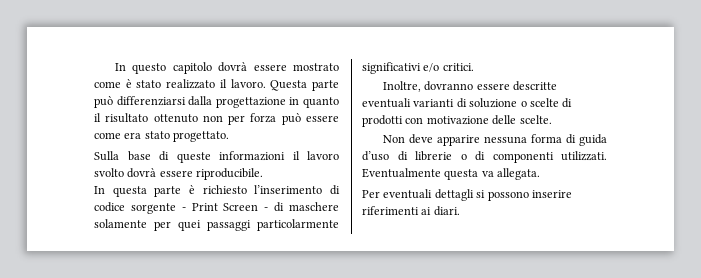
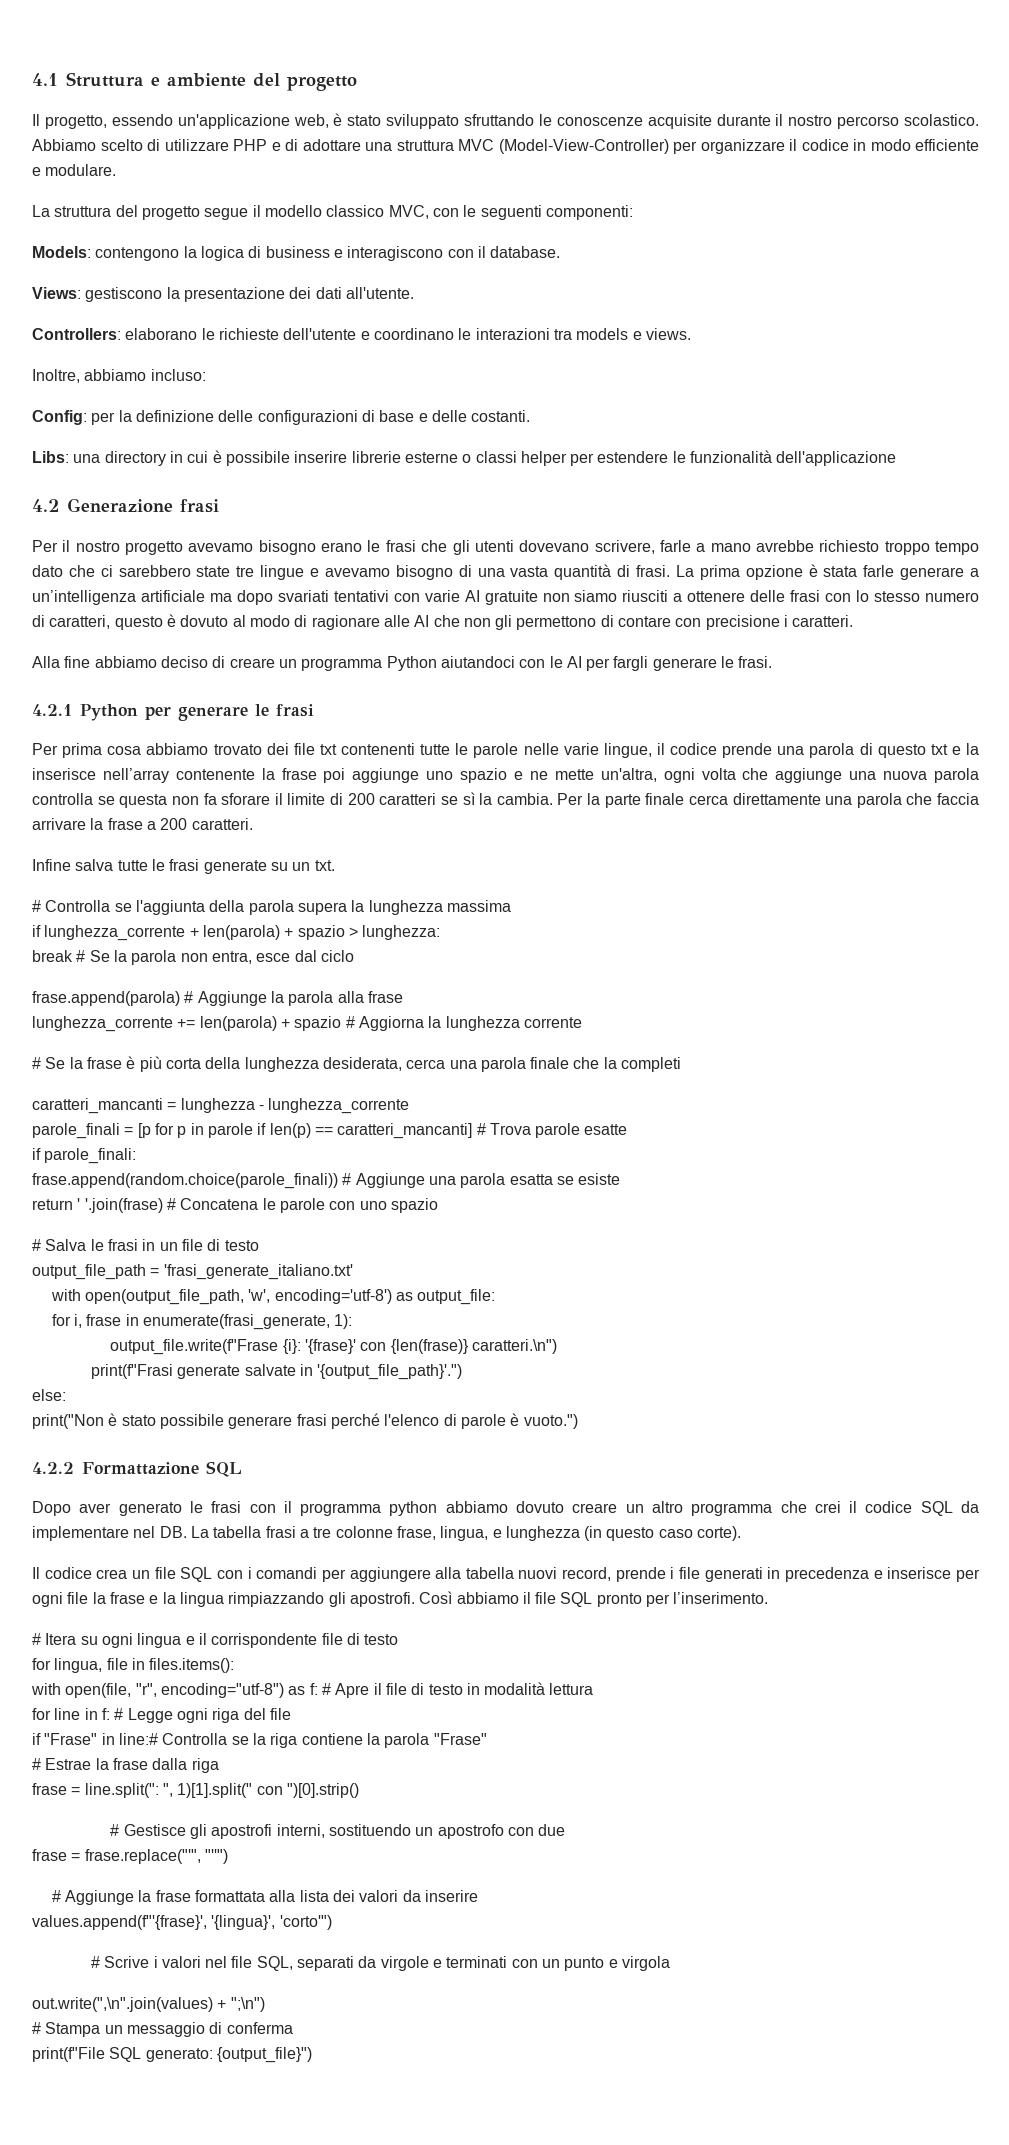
- In questo capitolo dovrà essere mostrato come è stato realizzato il lavoro. Questa parte può differenziarsi dalla progettazione in quanto il risultato ottenuto non per forza può essere come era stato progettato.
- Sulla base di queste informazioni il lavoro svolto dovrà essere riproducibile.
- In questa parte è richiesto l’inserimento di codice sorgente - Print Screen - di maschere solamente per quei passaggi particolarmente significativi e/o critici.
- Inoltre, dovranno essere descritte eventuali varianti di soluzione o scelte di prodotti con motivazione delle scelte.
- Non deve apparire nessuna forma di guida d’uso di librerie o di componenti utilizzati. Eventualmente questa va allegata.
- Per eventuali dettagli si possono inserire riferimenti ai diari.
+ 4.1 Struttura e ambiente del progetto
+ Il progetto, essendo un'applicazione web, è stato sviluppato sfruttando le conoscenze acquisite durante il nostro percorso scolastico. Abbiamo scelto di utilizzare PHP e di adottare una struttura MVC (Model-View-Controller) per organizzare il codice in modo efficiente e modulare.
+ La struttura del progetto segue il modello classico MVC, con le seguenti componenti:
+ Models: contengono la logica di business e interagiscono con il database.
+ Views: gestiscono la presentazione dei dati all'utente.
+ Controllers: elaborano le richieste dell'utente e coordinano le interazioni tra models e views.
+ Inoltre, abbiamo incluso:
+ Config: per la definizione delle configurazioni di base e delle costanti.
+ Libs: una directory in cui è possibile inserire librerie esterne o classi helper per estendere le funzionalità dell'applicazione
+ 4.2 Generazione frasi
+ Per il nostro progetto avevamo bisogno erano le frasi che gli utenti dovevano scrivere, farle a mano avrebbe richiesto troppo tempo dato che ci sarebbero state tre lingue e avevamo bisogno di una vasta quantità di frasi. La prima opzione è stata farle generare a un’intelligenza artificiale ma dopo svariati tentativi con varie AI gratuite non siamo riusciti a ottenere delle frasi con lo stesso numero di caratteri, questo è dovuto al modo di ragionare alle AI che non gli permettono di contare con precisione i caratteri.
+ Alla fine abbiamo deciso di creare un programma Python aiutandoci con le AI per fargli generare le frasi.
+ 4.2.1 Python per generare le frasi
+ Per prima cosa abbiamo trovato dei file txt contenenti tutte le parole nelle varie lingue, il codice prende una parola di questo txt e la inserisce nell’array contenente la frase poi aggiunge uno spazio e ne mette un'altra, ogni volta che aggiunge una nuova parola controlla se questa non fa sforare il limite di 200 caratteri se sì la cambia. Per la parte finale cerca direttamente una parola che faccia arrivare la frase a 200 caratteri.
+ Infine salva tutte le frasi generate su un txt.
+ # Controlla se l'aggiunta della parola supera la lunghezza massima
+ if lunghezza_corrente + len(parola) + spazio > lunghezza:
+ break # Se la parola non entra, esce dal ciclo
+ frase.append(parola) # Aggiunge la parola alla frase
+ lunghezza_corrente += len(parola) + spazio # Aggiorna la lunghezza corrente
+ # Se la frase è più corta della lunghezza desiderata, cerca una parola finale che la completi
+ caratteri_mancanti = lunghezza - lunghezza_corrente
+ parole_finali = [p for p in parole if len(p) == caratteri_mancanti] # Trova parole esatte
+ if parole_finali:
+ frase.append(random.choice(parole_finali)) # Aggiunge una parola esatta se esiste
+ return ' '.join(frase) # Concatena le parole con uno spazio
+ # Salva le frasi in un file di testo
+ output_file_path = 'frasi_generate_italiano.txt'
+ with open(output_file_path, 'w', encoding='utf-8') as output_file:
+ for i, frase in enumerate(frasi_generate, 1):
+ output_file.write(f"Frase {i}: '{frase}' con {len(frase)} caratteri.\n")
+ print(f"Frasi generate salvate in '{output_file_path}'.")
+ else:
+ print("Non è stato possibile generare frasi perché l'elenco di parole è vuoto.")
+ 4.2.2 Formattazione SQL
+ Dopo aver generato le frasi con il programma python abbiamo dovuto creare un altro programma che crei il codice SQL da implementare nel DB. La tabella frasi a tre colonne frase, lingua, e lunghezza (in questo caso corte).
+ Il codice crea un file SQL con i comandi per aggiungere alla tabella nuovi record, prende i file generati in precedenza e inserisce per ogni file la frase e la lingua rimpiazzando gli apostrofi. Così abbiamo il file SQL pronto per l’inserimento.
+ # Itera su ogni lingua e il corrispondente file di testo
+ for lingua, file in files.items():
+ with open(file, "r", encoding="utf-8") as f: # Apre il file di testo in modalità lettura
+ for line in f: # Legge ogni riga del file
+ if "Frase" in line:# Controlla se la riga contiene la parola "Frase"
+ # Estrae la frase dalla riga
+ frase = line.split(": ", 1)[1].split(" con ")[0].strip()
+ # Gestisce gli apostrofi interni, sostituendo un apostrofo con due
+ frase = frase.replace("'", "''")
+ # Aggiunge la frase formattata alla lista dei valori da inserire
+ values.append(f"'{frase}', '{lingua}', 'corto'")
+ # Scrive i valori nel file SQL, separati da virgole e terminati con un punto e virgola
+ out.write(",\n".join(values) + ";\n")
+ # Stampa un messaggio di conferma
+ print(f"File SQL generato: {output_file}")

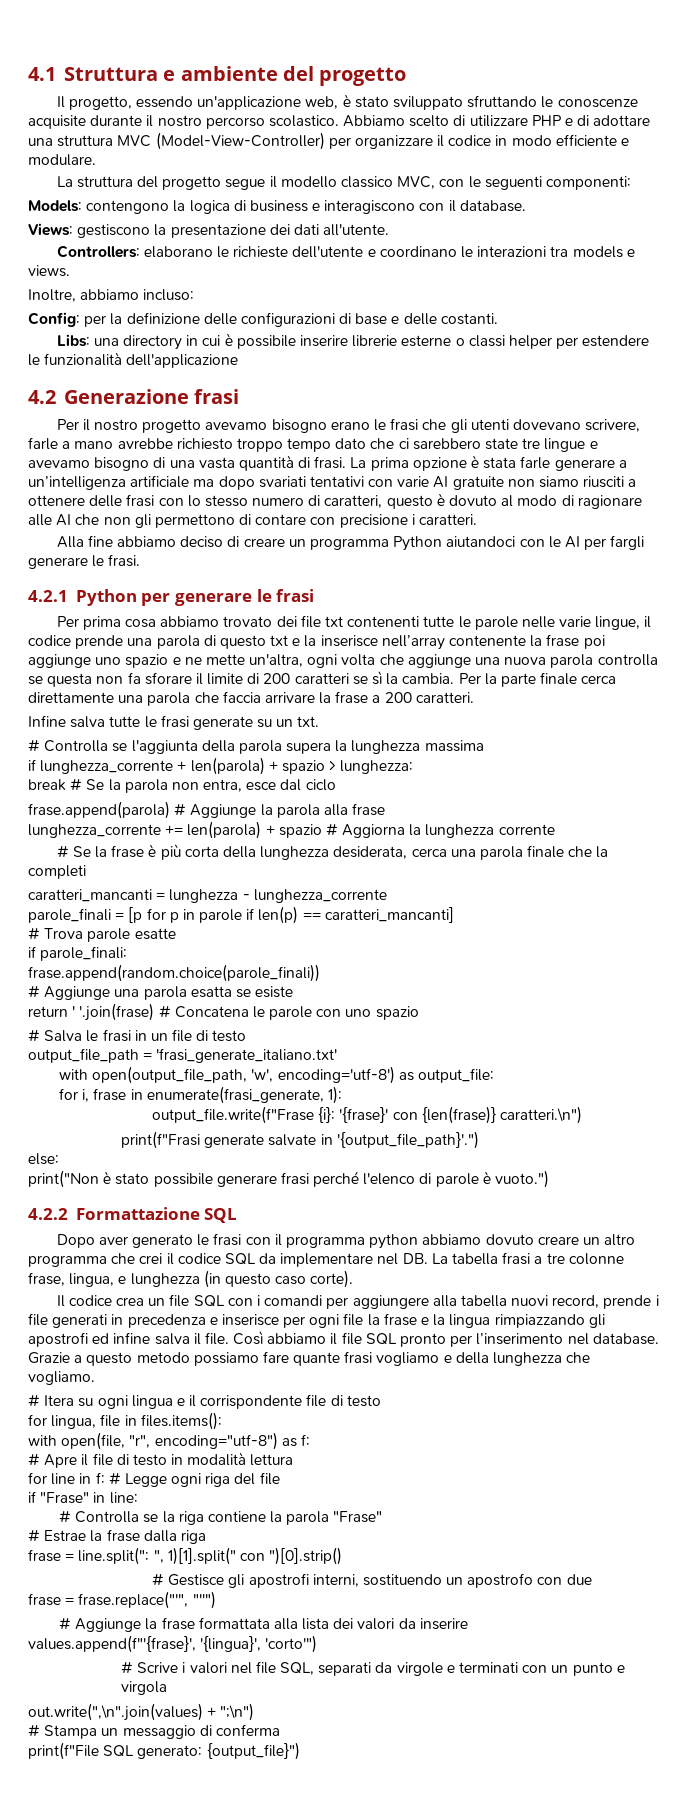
- parole_finali = [p for p in parole if len(p) == caratteri_mancanti] # Trova parole esatte
+ parole_finali = [p for p in parole if len(p) == caratteri_mancanti]
+ # Trova parole esatte
- frase.append(random.choice(parole_finali)) # Aggiunge una parola esatta se esiste
+ frase.append(random.choice(parole_finali))
+ # Aggiunge una parola esatta se esiste
- Il codice crea un file SQL con i comandi per aggiungere alla tabella nuovi record, prende i file generati in precedenza e inserisce per ogni file la frase e la lingua rimpiazzando gli apostrofi.
+ Il codice crea un file SQL con i comandi per aggiungere alla tabella nuovi record, prende i file generati in precedenza e inserisce per ogni file la frase e la lingua rimpiazzando gli apostrofi ed infine salva il file.
- Così abbiamo il file SQL pronto per l’inserimento.
+ Così abbiamo il file SQL pronto per l’inserimento nel database. Grazie a questo metodo possiamo fare quante frasi vogliamo e della lunghezza che vogliamo.
- with open(file, "r", encoding="utf-8") as f: # Apre il file di testo in modalità lettura
+ with open(file, "r", encoding="utf-8") as f:
+ # Apre il file di testo in modalità lettura
- if "Frase" in line:# Controlla se la riga contiene la parola "Frase"
+ if "Frase" in line:
+ # Controlla se la riga contiene la parola "Frase"

